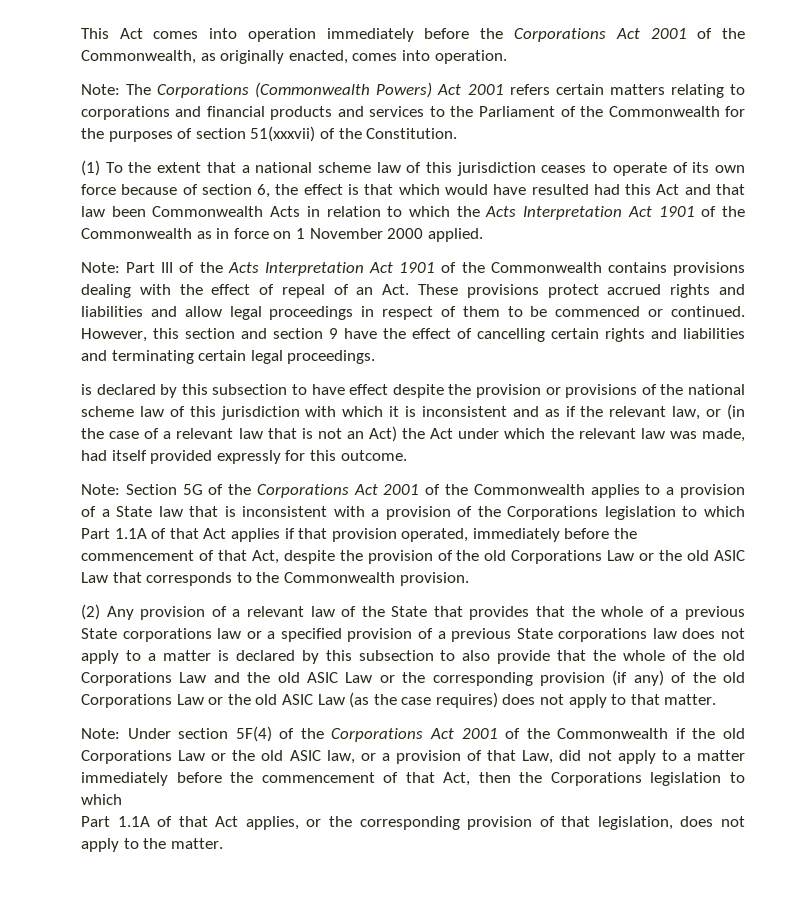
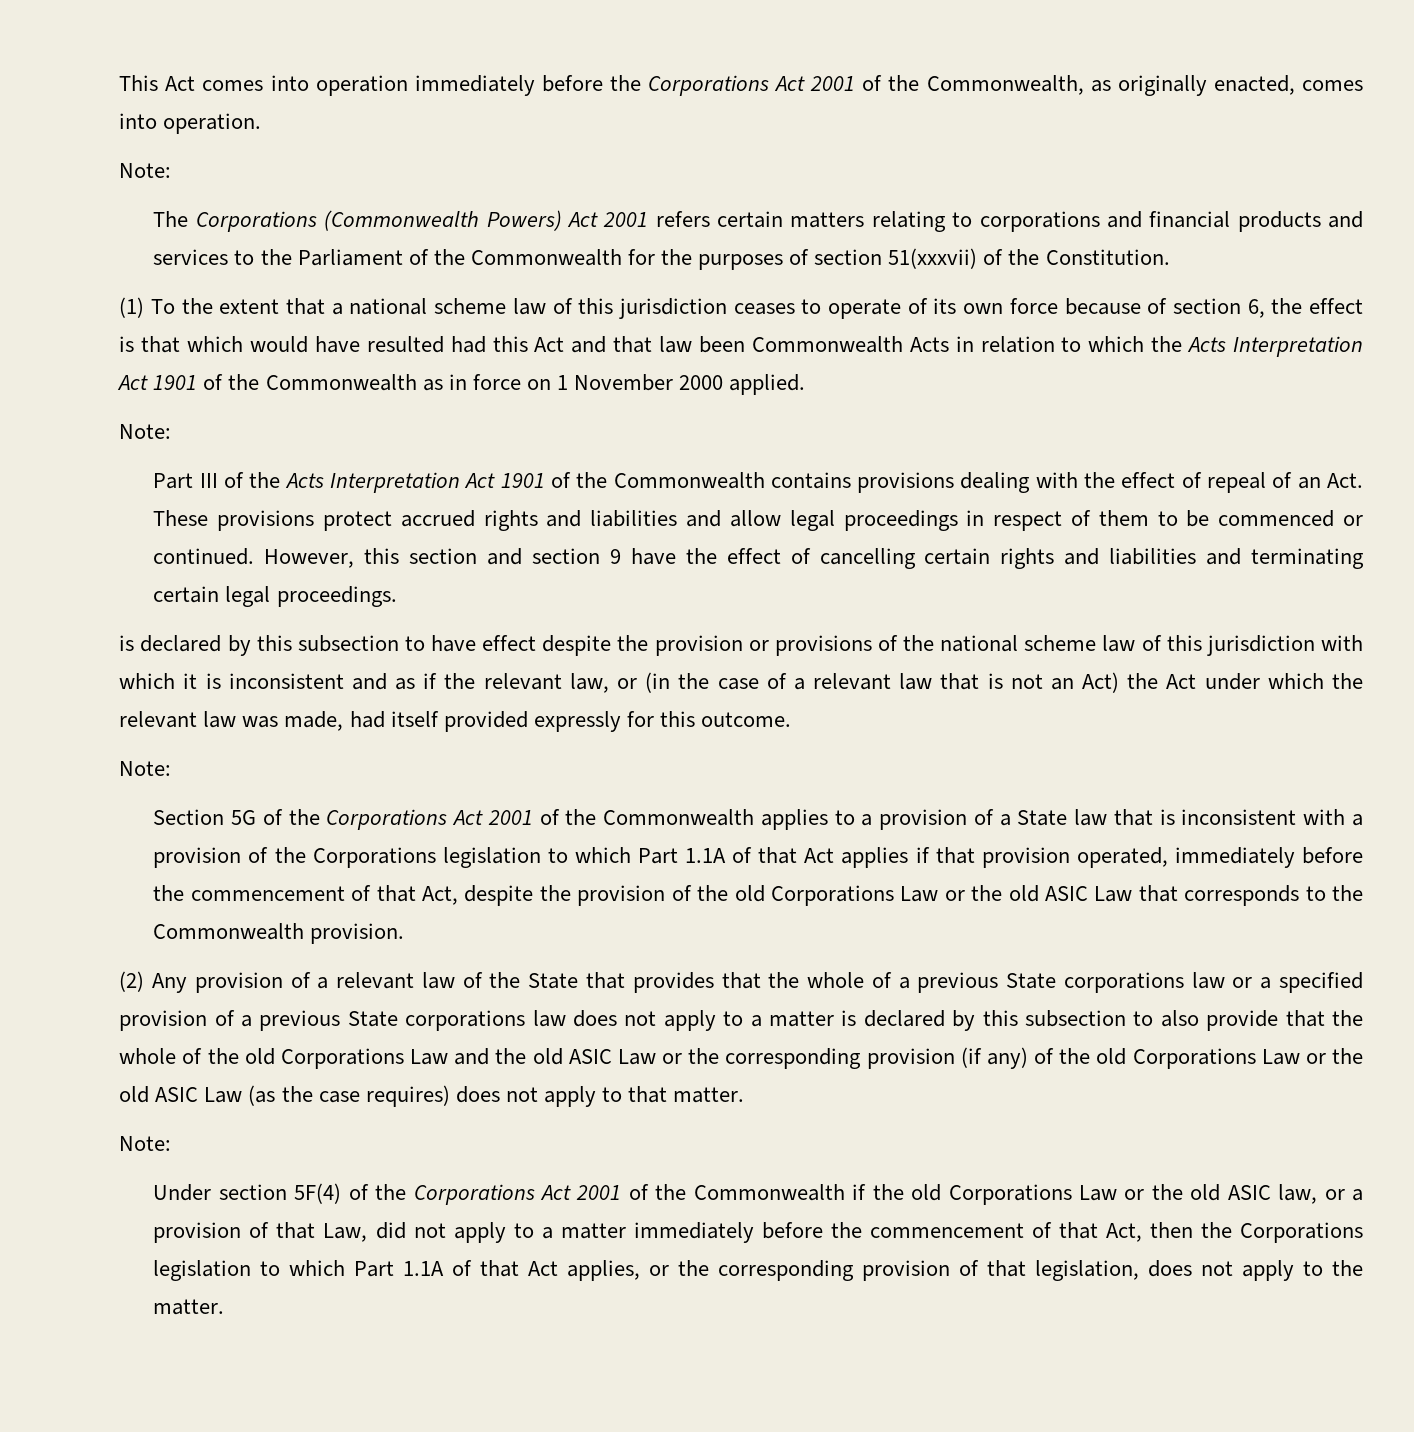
  This Act comes into operation immediately before the Corporations Act 2001 of the Commonwealth, as originally enacted, comes into operation.
- Note: The Corporations (Commonwealth Powers) Act 2001 refers certain matters relating to corporations and financial products and services to the Parliament of the Commonwealth for the purposes of section 51(xxxvii) of the Constitution.
+ Note:
+ The Corporations (Commonwealth Powers) Act 2001 refers certain matters relating to corporations and financial products and services to the Parliament of the Commonwealth for the purposes of section 51(xxxvii) of the Constitution.
  (1) To the extent that a national scheme law of this jurisdiction ceases to operate of its own force because of section 6, the effect is that which would have resulted had this Act and that law been Commonwealth Acts in relation to which the Acts Interpretation Act 1901 of the Commonwealth as in force on 1 November 2000 applied.
- Note: Part III of the Acts Interpretation Act 1901 of the Commonwealth contains provisions dealing with the effect of repeal of an Act. These provisions protect accrued rights and liabilities and allow legal proceedings in respect of them to be commenced or continued.
+ Note:
+ Part III of the Acts Interpretation Act 1901 of the Commonwealth contains provisions dealing with the effect of repeal of an Act. These provisions protect accrued rights and liabilities and allow legal proceedings in respect of them to be commenced or continued.
  is declared by this subsection to have effect despite the provision or provisions of the national scheme law of this jurisdiction with which it is inconsistent and as if the relevant law, or (in the case of a relevant law that is not an Act) the Act under which the relevant law was made, had itself provided expressly for this outcome.
- Note: Section 5G of the Corporations Act 2001 of the Commonwealth applies to a provision of a State law that is inconsistent with a provision of the Corporations legislation to which Part 1.1A of that Act applies if that provision operated, immediately before the commencement of that Act, despite the provision of the old Corporations Law or the old ASIC Law that corresponds to the Commonwealth provision.
+ Note:
+ Section 5G of the Corporations Act 2001 of the Commonwealth applies to a provision of a State law that is inconsistent with a provision of the Corporations legislation to which Part 1.1A of that Act applies if that provision operated, immediately before the commencement of that Act, despite the provision of the old Corporations Law or the old ASIC Law that corresponds to the Commonwealth provision.
  (2) Any provision of a relevant law of the State that provides that the whole of a previous State corporations law or a specified provision of a previous State corporations law does not apply to a matter is declared by this subsection to also provide that the whole of the old Corporations Law and the old ASIC Law or the corresponding provision (if any) of the old Corporations Law or the old ASIC Law (as the case requires) does not apply to that matter.
- Note: Under section 5F(4) of the Corporations Act 2001 of the Commonwealth if the old Corporations Law or the old ASIC law, or a provision of that Law, did not apply to a matter immediately before the commencement of that Act, then the Corporations legislation to which
- Part 1.1A of that Act applies, or the corresponding provision of that legislation, does not apply to the matter.
+ Note:
+ Under section 5F(4) of the Corporations Act 2001 of the Commonwealth if the old Corporations Law or the old ASIC law, or a provision of that Law, did not apply to a matter immediately before the commencement of that Act, then the Corporations legislation to which Part 1.1A of that Act applies, or the corresponding provision of that legislation, does not apply to the matter.

